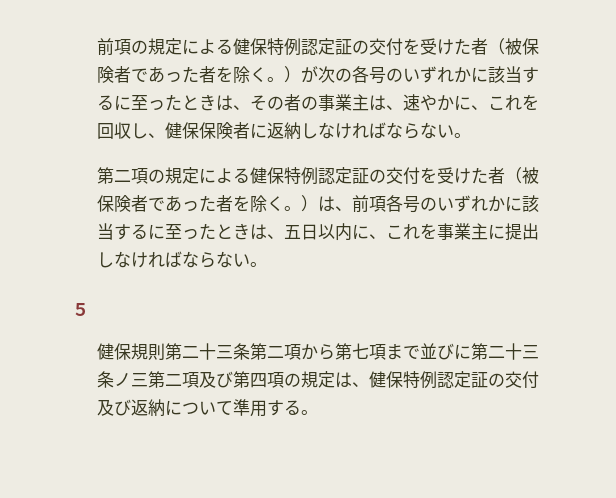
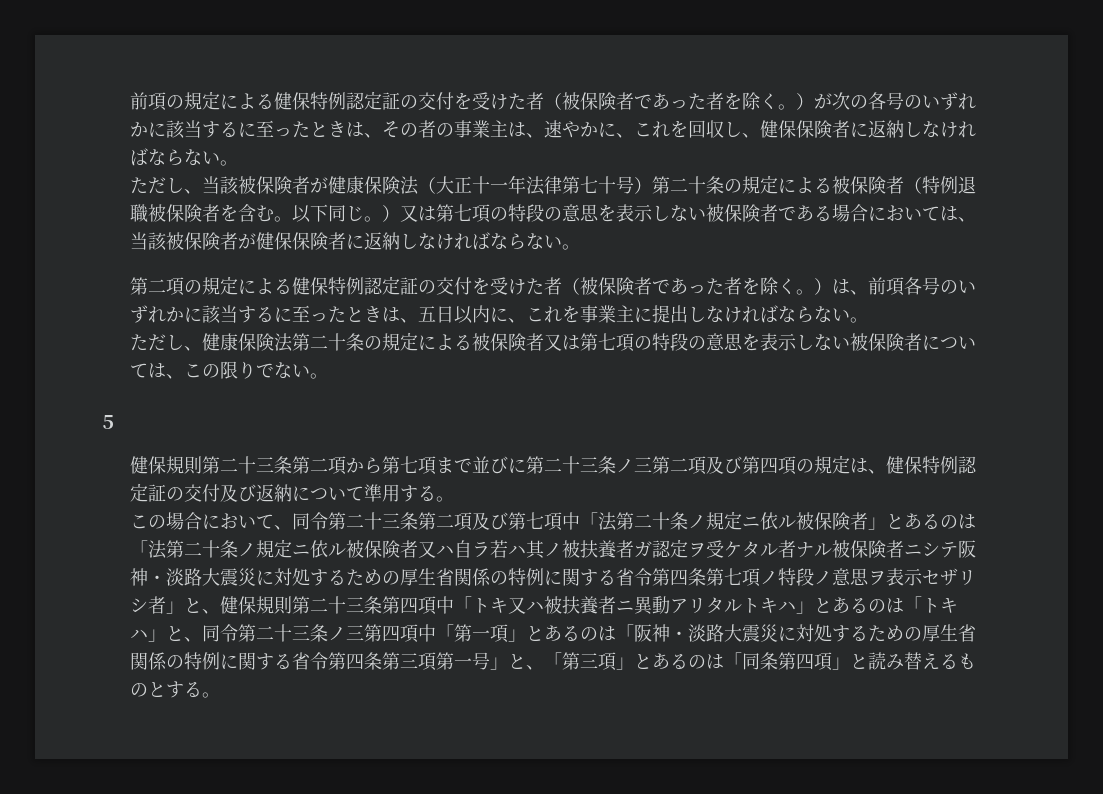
+ ただし、当該被保険者が健康保険法（大正十一年法律第七十号）第二十条の規定による被保険者（特例退職被保険者を含む。以下同じ。）又は第七項の特段の意思を表示しない被保険者である場合においては、当該被保険者が健保保険者に返納しなければならない。
+ ただし、健康保険法第二十条の規定による被保険者又は第七項の特段の意思を表示しない被保険者については、この限りでない。
+ この場合において、同令第二十三条第二項及び第七項中「法第二十条ノ規定ニ依ル被保険者」とあるのは「法第二十条ノ規定ニ依ル被保険者又ハ自ラ若ハ其ノ被扶養者ガ認定ヲ受ケタル者ナル被保険者ニシテ阪神・淡路大震災に対処するための厚生省関係の特例に関する省令第四条第七項ノ特段ノ意思ヲ表示セザリシ者」と、健保規則第二十三条第四項中「トキ又ハ被扶養者ニ異動アリタルトキハ」とあるのは「トキハ」と、同令第二十三条ノ三第四項中「第一項」とあるのは「阪神・淡路大震災に対処するための厚生省関係の特例に関する省令第四条第三項第一号」と、「第三項」とあるのは「同条第四項」と読み替えるものとする。

